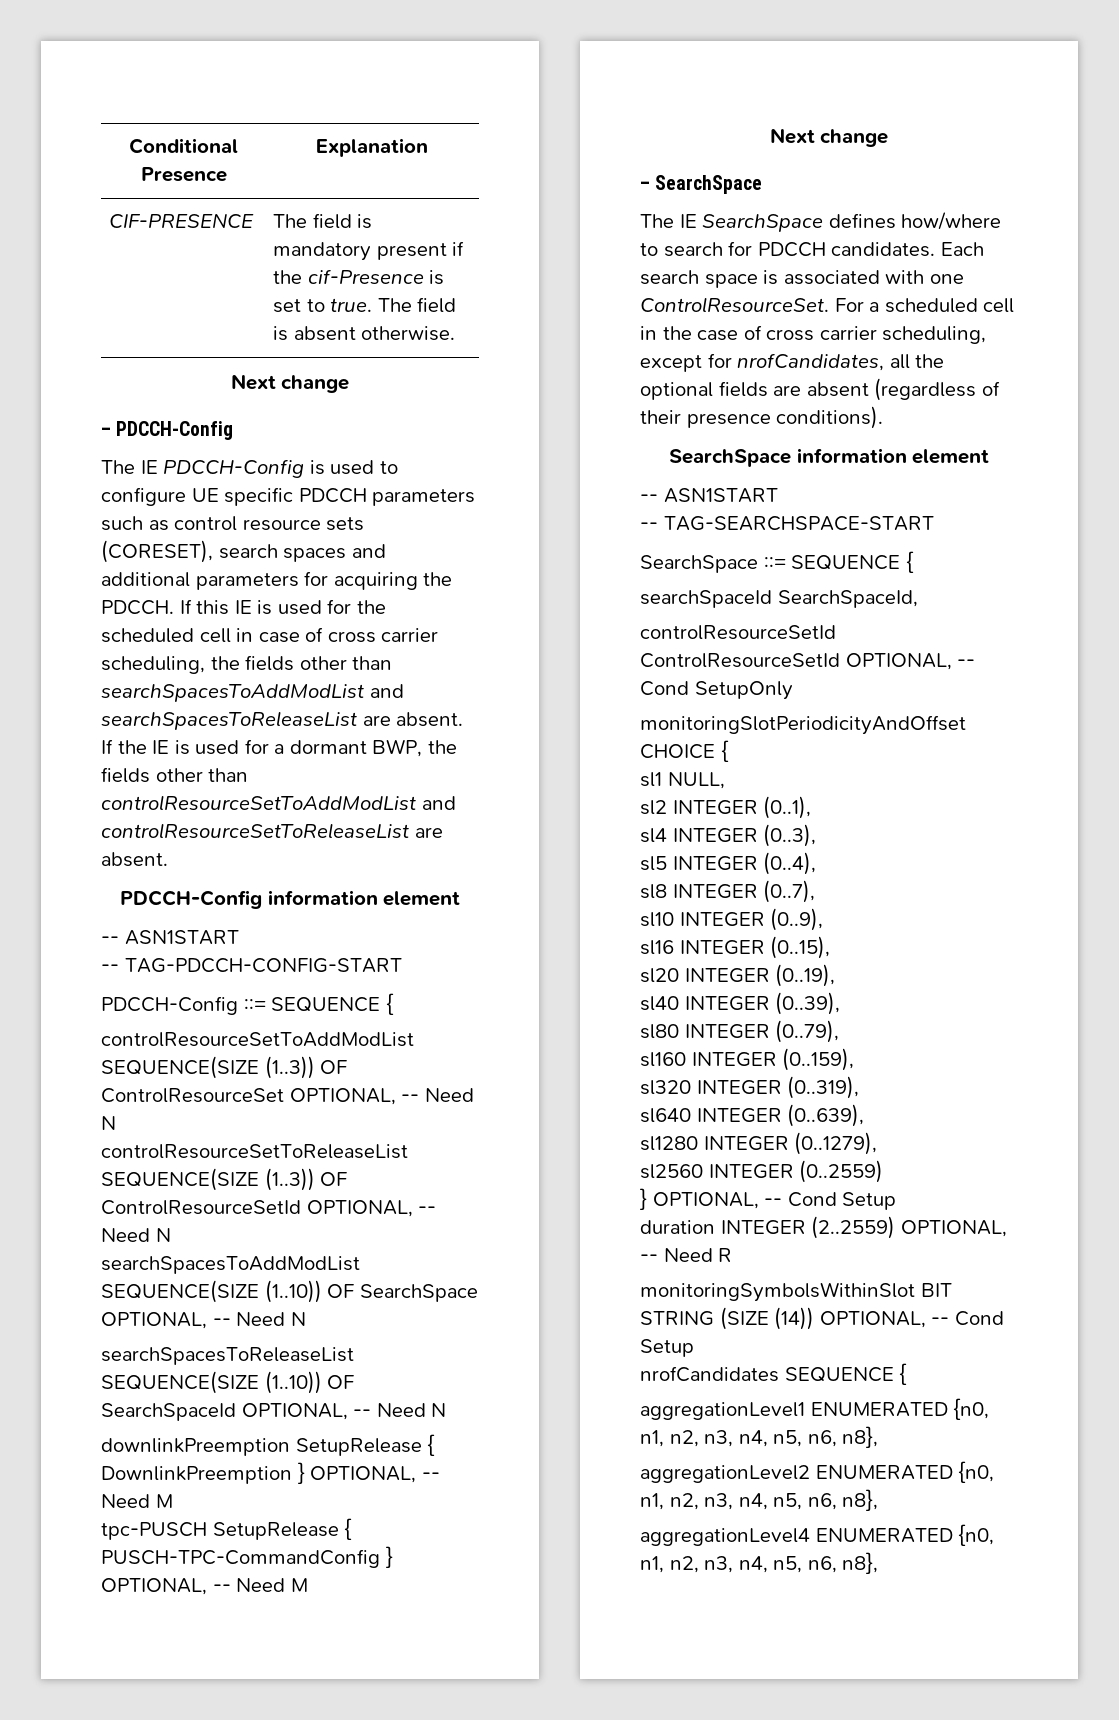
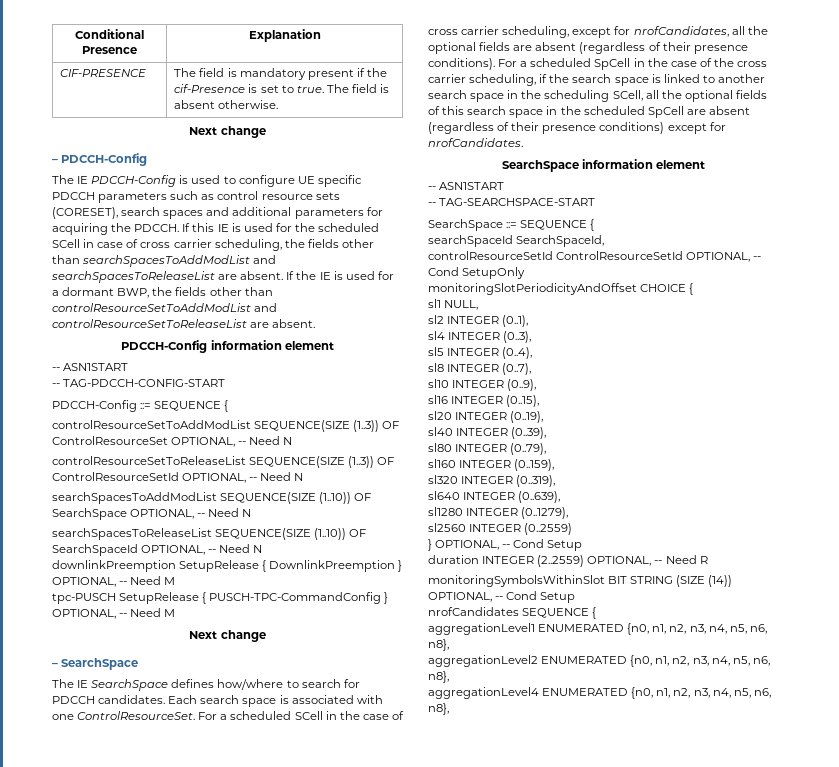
- If this IE is used for the scheduled cell in case of cross carrier scheduling, the fields other than searchSpacesToAddModList and searchSpacesToReleaseList are absent.
+ If this IE is used for the scheduled SCell in case of cross carrier scheduling, the fields other than searchSpacesToAddModList and searchSpacesToReleaseList are absent.
- For a scheduled cell in the case of cross carrier scheduling, except for nrofCandidates, all the optional fields are absent (regardless of their presence conditions).
+ For a scheduled SCell in the case of cross carrier scheduling, except for nrofCandidates, all the optional fields are absent (regardless of their presence conditions). For a scheduled SpCell in the case of the cross carrier scheduling, if the search space is linked to another search space in the scheduling SCell, all the optional fields of this search space in the scheduled SpCell are absent (regardless of their presence conditions) except for nrofCandidates.

